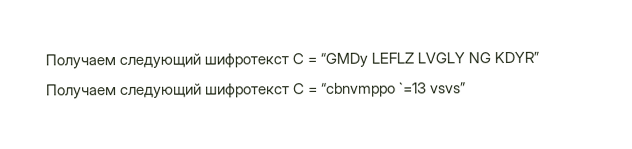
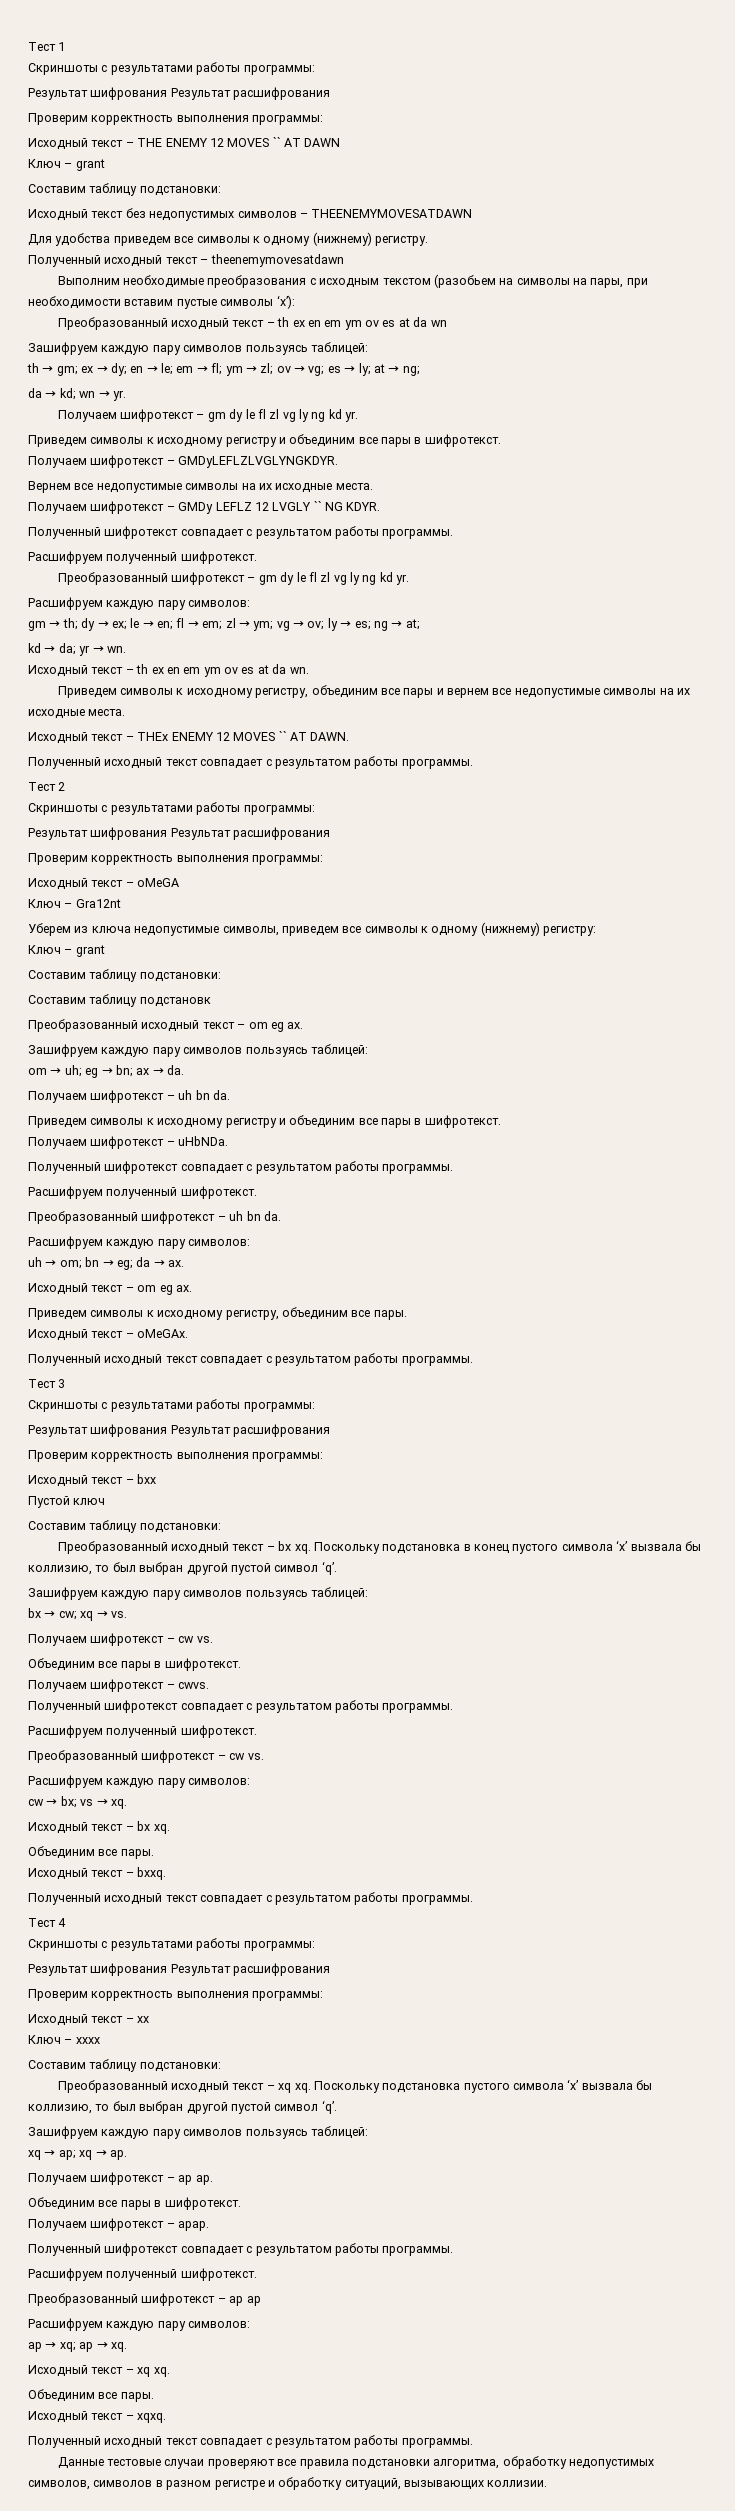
- Получаем следующий шифротекст C = “GMDy LEFLZ LVGLY NG KDYR”
- Получаем следующий шифротекст C = “cbnvmppo `=13 vsvs”
+ Тест 1
+ Скриншоты с результатами работы программы:
+ Результат шифрования Результат расшифрования
+ Проверим корректность выполнения программы:
+ Исходный текст – THE ENEMY 12 MOVES `` AT DAWN
+ Ключ – grant
+ Составим таблицу подстановки:
+ Исходный текст без недопустимых символов – THEENEMYMOVESATDAWN
+ Для удобства приведем все символы к одному (нижнему) регистру.
+ Полученный исходный текст – theenemymovesatdawn
+ Выполним необходимые преобразования с исходным текстом (разобьем на символы на пары, при необходимости вставим пустые символы ‘x’):
+ Преобразованный исходный текст – th ex en em ym ov es at da wn
+ Зашифруем каждую пару символов пользуясь таблицей:
+ th → gm; ex → dy; en → le; em → fl; ym → zl; ov → vg; es → ly; at → ng;
+ da → kd; wn → yr.
+ Получаем шифротекст – gm dy le fl zl vg ly ng kd yr.
+ Приведем символы к исходному регистру и объединим все пары в шифротекст.
+ Получаем шифротекст – GMDyLEFLZLVGLYNGKDYR.
+ Вернем все недопустимые символы на их исходные места.
+ Получаем шифротекст – GMDy LEFLZ 12 LVGLY `` NG KDYR.
+ Полученный шифротекст совпадает с результатом работы программы.
+ Расшифруем полученный шифротекст.
+ Преобразованный шифротекст – gm dy le fl zl vg ly ng kd yr.
+ Расшифруем каждую пару символов:
+ gm → th; dy → ex; le → en; fl → em; zl → ym; vg → ov; ly → es; ng → at;
+ kd → da; yr → wn.
+ Исходный текст – th ex en em ym ov es at da wn.
+ Приведем символы к исходному регистру, объединим все пары и вернем все недопустимые символы на их исходные места.
+ Исходный текст – THEx ENEMY 12 MOVES `` AT DAWN.
+ Полученный исходный текст совпадает с результатом работы программы.
+ Тест 2
+ Скриншоты с результатами работы программы:
+ Результат шифрования Результат расшифрования
+ Проверим корректность выполнения программы:
+ Исходный текст – oMeGA
+ Ключ – Gra12nt
+ Уберем из ключа недопустимые символы, приведем все символы к одному (нижнему) регистру:
+ Ключ – grant
+ Составим таблицу подстановки:
+ Составим таблицу подстановк
+ Преобразованный исходный текст – om eg ax.
+ Зашифруем каждую пару символов пользуясь таблицей:
+ om → uh; eg → bn; ax → da.
+ Получаем шифротекст – uh bn da.
+ Приведем символы к исходному регистру и объединим все пары в шифротекст.
+ Получаем шифротекст – uHbNDa.
+ Полученный шифротекст совпадает с результатом работы программы.
+ Расшифруем полученный шифротекст.
+ Преобразованный шифротекст – uh bn da.
+ Расшифруем каждую пару символов:
+ uh → om; bn → eg; da → ax.
+ Исходный текст – om eg ax.
+ Приведем символы к исходному регистру, объединим все пары.
+ Исходный текст – oMeGAx.
+ Полученный исходный текст совпадает с результатом работы программы.
+ Тест 3
+ Скриншоты с результатами работы программы:
+ Результат шифрования Результат расшифрования
+ Проверим корректность выполнения программы:
+ Исходный текст – bxx
+ Пустой ключ
+ Составим таблицу подстановки:
+ Преобразованный исходный текст – bx xq. Поскольку подстановка в конец пустого символа ‘x’ вызвала бы коллизию, то был выбран другой пустой символ ‘q’.
+ Зашифруем каждую пару символов пользуясь таблицей:
+ bx → cw; xq → vs.
+ Получаем шифротекст – cw vs.
+ Объединим все пары в шифротекст.
+ Получаем шифротекст – cwvs.
+ Полученный шифротекст совпадает с результатом работы программы.
+ Расшифруем полученный шифротекст.
+ Преобразованный шифротекст – cw vs.
+ Расшифруем каждую пару символов:
+ cw → bx; vs → xq.
+ Исходный текст – bx xq.
+ Объединим все пары.
+ Исходный текст – bxxq.
+ Полученный исходный текст совпадает с результатом работы программы.
+ Тест 4
+ Скриншоты с результатами работы программы:
+ Результат шифрования Результат расшифрования
+ Проверим корректность выполнения программы:
+ Исходный текст – xx
+ Ключ – xxxx
+ Составим таблицу подстановки:
+ Преобразованный исходный текст – xq xq. Поскольку подстановка пустого символа ‘x’ вызвала бы коллизию, то был выбран другой пустой символ ‘q’.
+ Зашифруем каждую пару символов пользуясь таблицей:
+ xq → ap; xq → ap.
+ Получаем шифротекст – ap ap.
+ Объединим все пары в шифротекст.
+ Получаем шифротекст – apap.
+ Полученный шифротекст совпадает с результатом работы программы.
+ Расшифруем полученный шифротекст.
+ Преобразованный шифротекст – ap ap
+ Расшифруем каждую пару символов:
+ ap → xq; ap → xq.
+ Исходный текст – xq xq.
+ Объединим все пары.
+ Исходный текст – xqxq.
+ Полученный исходный текст совпадает с результатом работы программы.
+ Данные тестовые случаи проверяют все правила подстановки алгоритма, обработку недопустимых символов, символов в разном регистре и обработку ситуаций, вызывающих коллизии.

